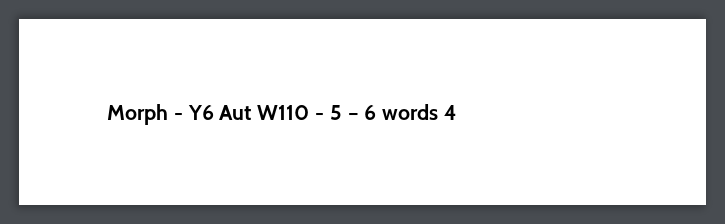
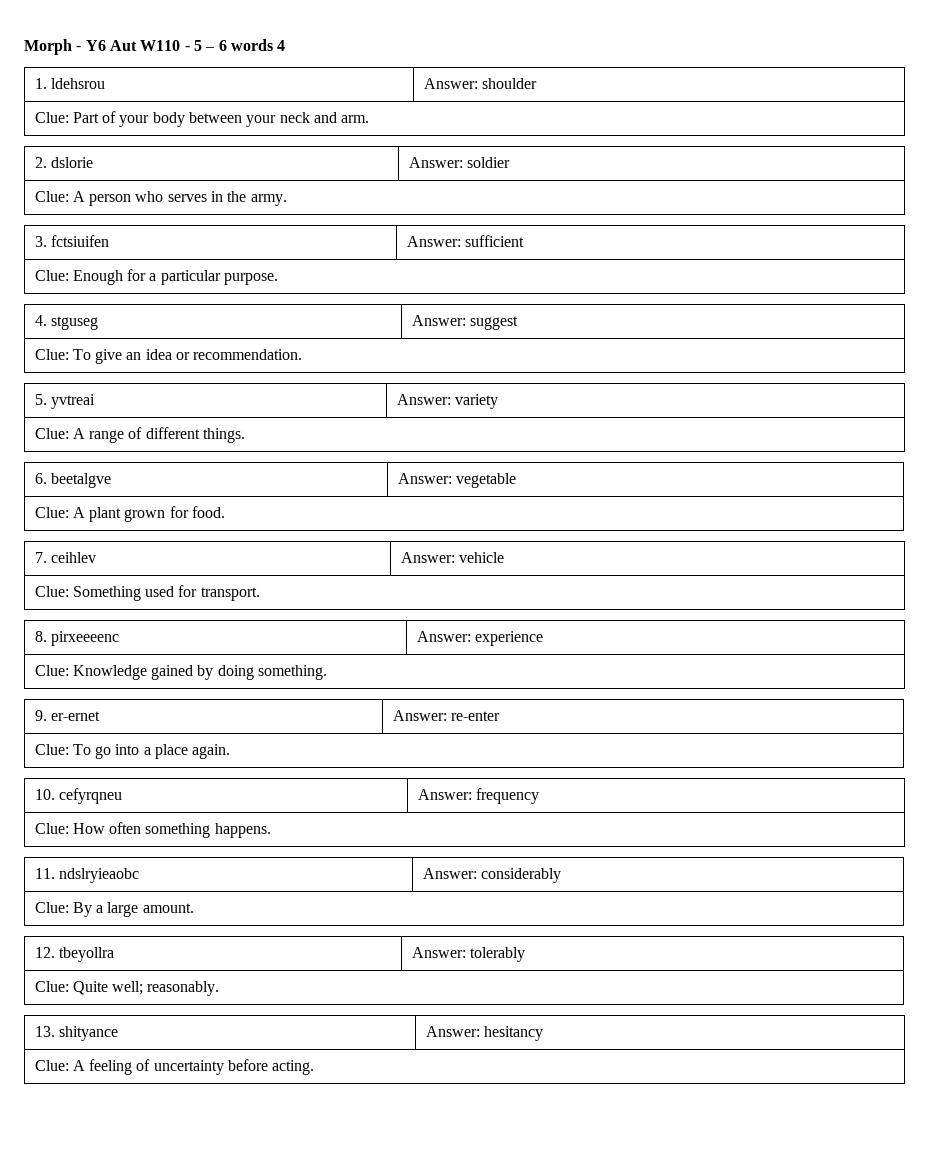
+ 1. ldehsrou | Answer: shoulder
+ Clue: Part of your body between your neck and arm.
+ 2. dslorie | Answer: soldier
+ Clue: A person who serves in the army.
+ 3. fctsiuifen | Answer: sufficient
+ Clue: Enough for a particular purpose.
+ 4. stguseg | Answer: suggest
+ Clue: To give an idea or recommendation.
+ 5. yvtreai | Answer: variety
+ Clue: A range of different things.
+ 6. beetalgve | Answer: vegetable
+ Clue: A plant grown for food.
+ 7. ceihlev | Answer: vehicle
+ Clue: Something used for transport.
+ 8. pirxeeeenc | Answer: experience
+ Clue: Knowledge gained by doing something.
+ 9. er-ernet | Answer: re-enter
+ Clue: To go into a place again.
+ 10. cefyrqneu | Answer: frequency
+ Clue: How often something happens.
+ 11. ndslryieaobc | Answer: considerably
+ Clue: By a large amount.
+ 12. tbeyollra | Answer: tolerably
+ Clue: Quite well; reasonably.
+ 13. shityance | Answer: hesitancy
+ Clue: A feeling of uncertainty before acting.

